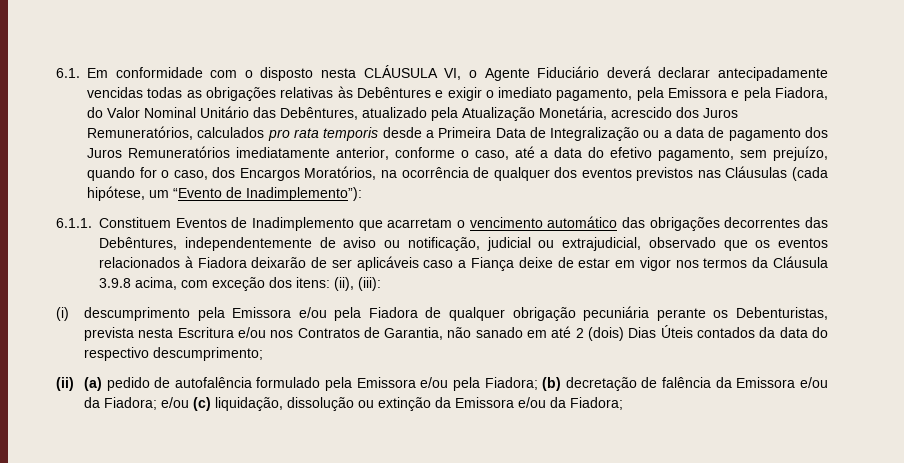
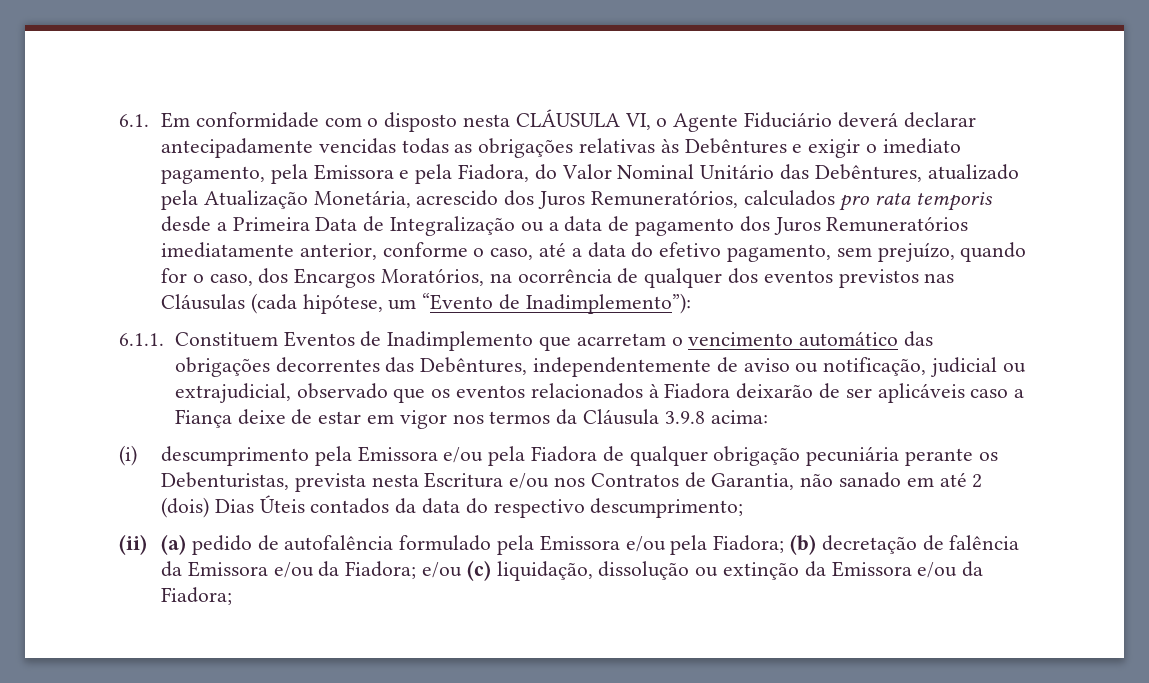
- 6.1.1. Constituem Eventos de Inadimplemento que acarretam o vencimento automático das obrigações decorrentes das Debêntures, independentemente de aviso ou notificação, judicial ou extrajudicial, observado que os eventos relacionados à Fiadora deixarão de ser aplicáveis caso a Fiança deixe de estar em vigor nos termos da Cláusula 3.9.8 acima, com exceção dos itens: (ii), (iii):
+ 6.1.1. Constituem Eventos de Inadimplemento que acarretam o vencimento automático das obrigações decorrentes das Debêntures, independentemente de aviso ou notificação, judicial ou extrajudicial, observado que os eventos relacionados à Fiadora deixarão de ser aplicáveis caso a Fiança deixe de estar em vigor nos termos da Cláusula 3.9.8 acima:

